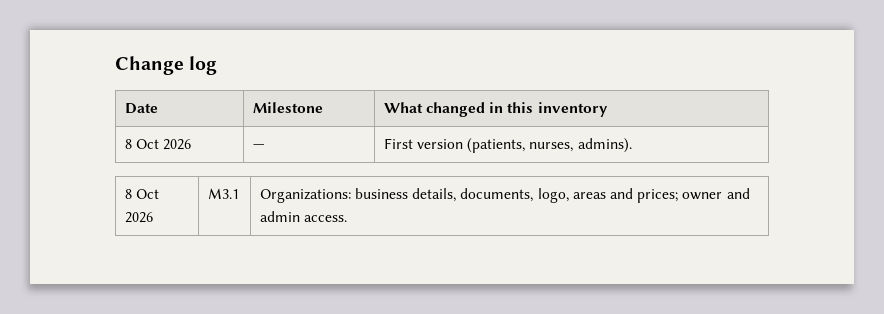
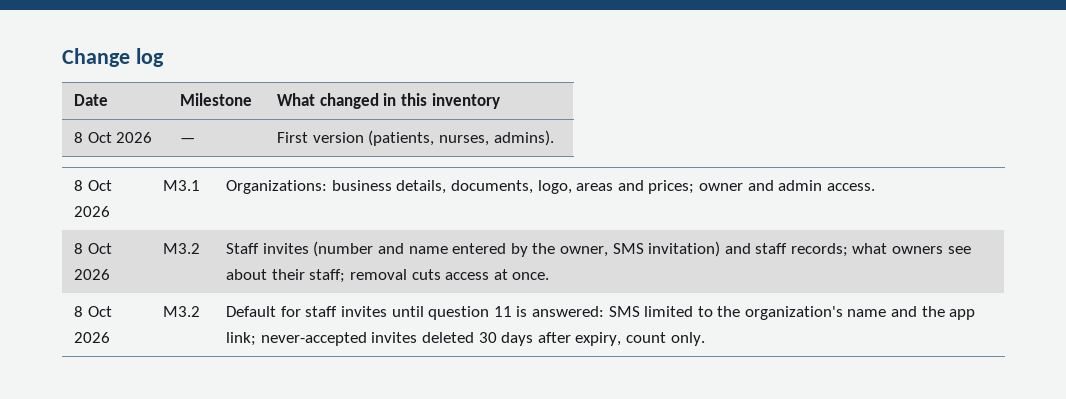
+ 8 Oct 2026 | M3.2 | Staff invites (number and name entered by the owner, SMS invitation) and staff records; what owners see about their staff; removal cuts access at once.
+ 8 Oct 2026 | M3.2 | Default for staff invites until question 11 is answered: SMS limited to the organization's name and the app link; never-accepted invites deleted 30 days after expiry, count only.

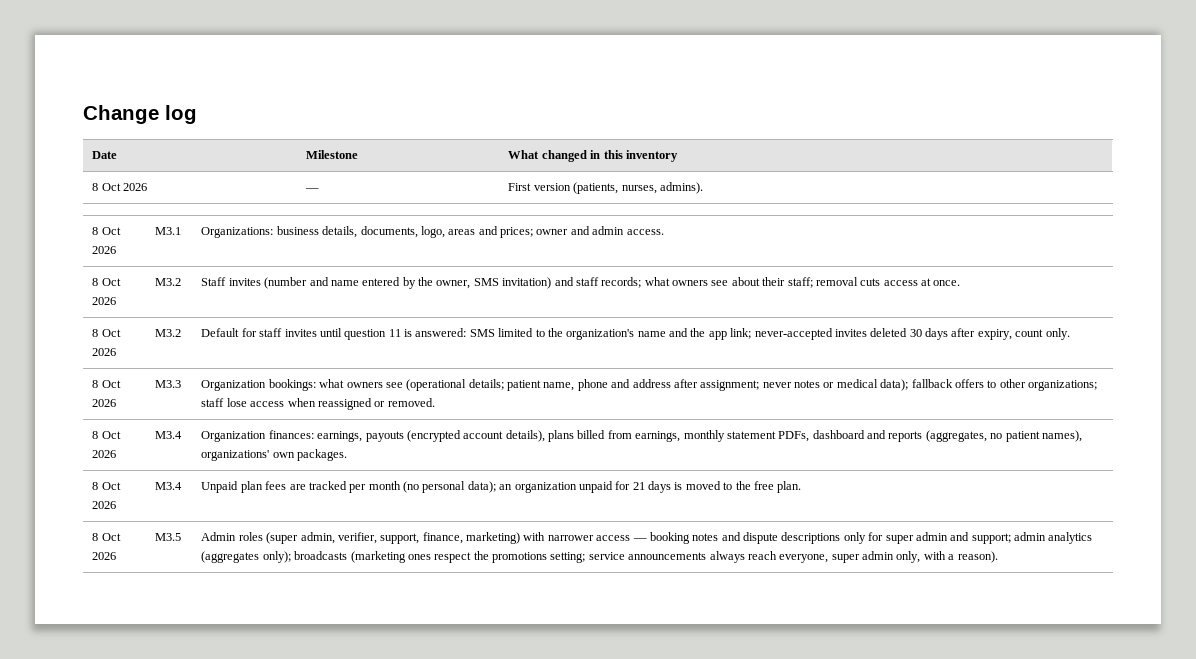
+ 8 Oct 2026 | M3.3 | Organization bookings: what owners see (operational details; patient name, phone and address after assignment; never notes or medical data); fallback offers to other organizations; staff lose access when reassigned or removed.
+ 8 Oct 2026 | M3.4 | Organization finances: earnings, payouts (encrypted account details), plans billed from earnings, monthly statement PDFs, dashboard and reports (aggregates, no patient names), organizations' own packages.
+ 8 Oct 2026 | M3.4 | Unpaid plan fees are tracked per month (no personal data); an organization unpaid for 21 days is moved to the free plan.
+ 8 Oct 2026 | M3.5 | Admin roles (super admin, verifier, support, finance, marketing) with narrower access — booking notes and dispute descriptions only for super admin and support; admin analytics (aggregates only); broadcasts (marketing ones respect the promotions setting; service announcements always reach everyone, super admin only, with a reason).

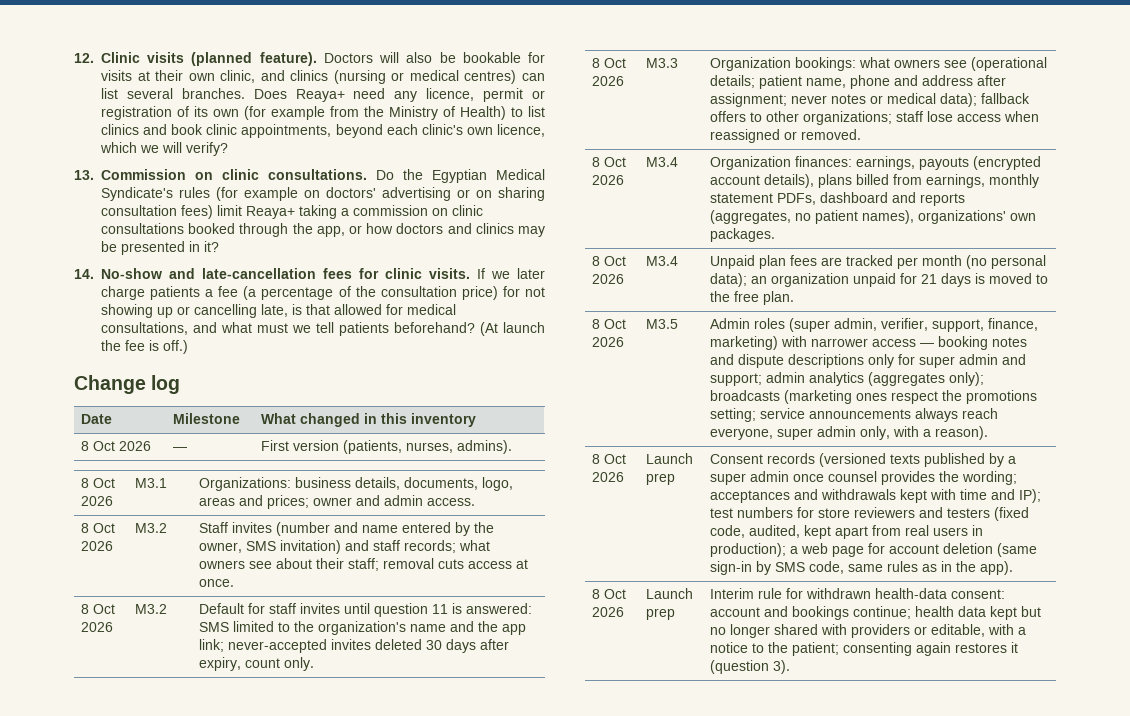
+ 12. Clinic visits (planned feature). Doctors will also be bookable for visits at their own clinic, and clinics (nursing or medical centres) can list several branches. Does Reaya+ need any licence, permit or registration of its own (for example from the Ministry of Health) to list clinics and book clinic appointments, beyond each clinic's own licence, which we will verify?
+ 13. Commission on clinic consultations. Do the Egyptian Medical Syndicate's rules (for example on doctors' advertising or on sharing consultation fees) limit Reaya+ taking a commission on clinic consultations booked through the app, or how doctors and clinics may be presented in it?
+ 14. No-show and late-cancellation fees for clinic visits. If we later charge patients a fee (a percentage of the consultation price) for not showing up or cancelling late, is that allowed for medical consultations, and what must we tell patients beforehand? (At launch the fee is off.)
+ 8 Oct 2026 | Launch prep | Consent records (versioned texts published by a super admin once counsel provides the wording; acceptances and withdrawals kept with time and IP); test numbers for store reviewers and testers (fixed code, audited, kept apart from real users in production); a web page for account deletion (same sign-in by SMS code, same rules as in the app).
+ 8 Oct 2026 | Launch prep | Interim rule for withdrawn health-data consent: account and bookings continue; health data kept but no longer shared with providers or editable, with a notice to the patient; consenting again restores it (question 3).

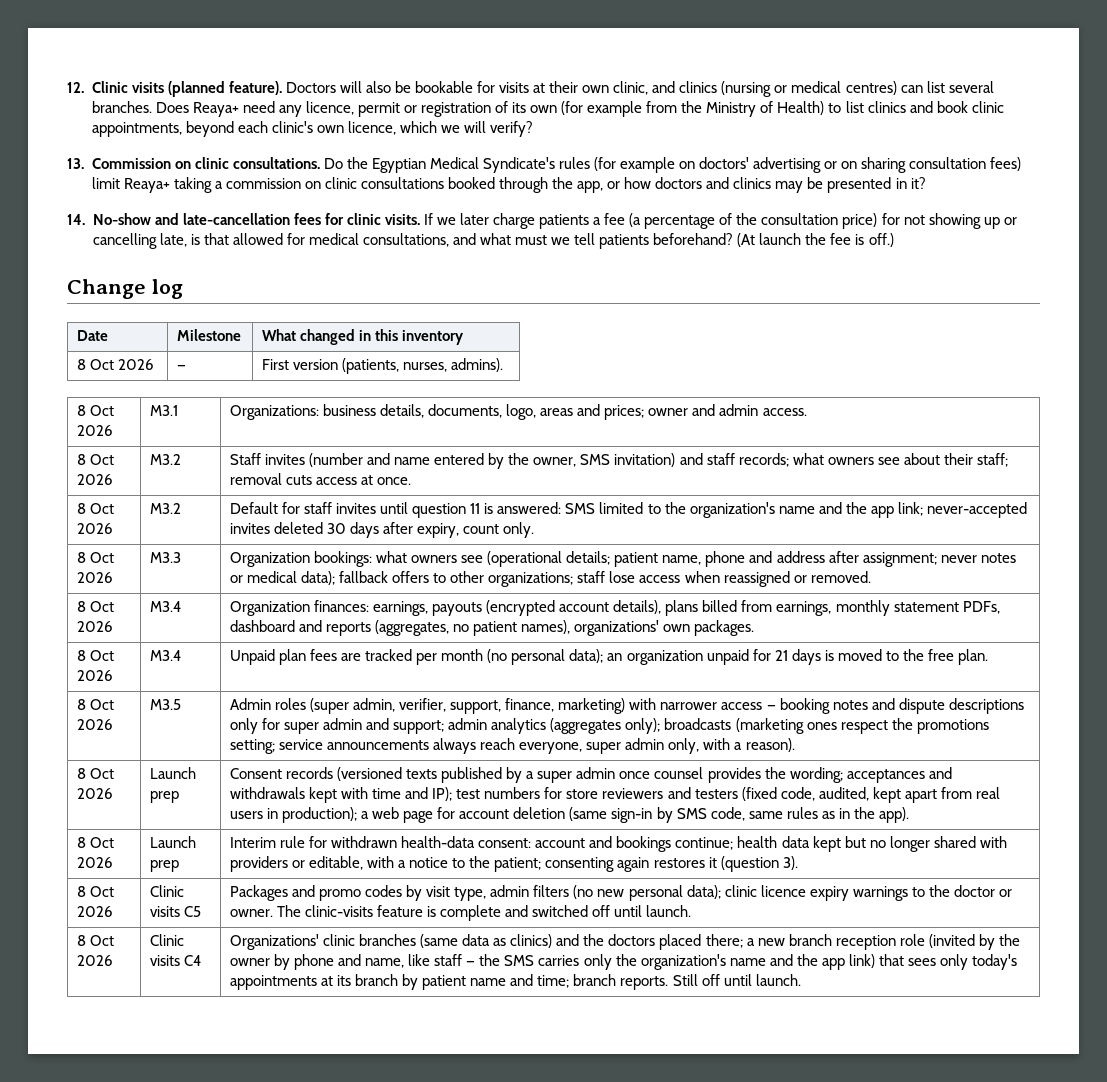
+ 8 Oct 2026 | Clinic visits C5 | Packages and promo codes by visit type, admin filters (no new personal data); clinic licence expiry warnings to the doctor or owner. The clinic-visits feature is complete and switched off until launch.
+ 8 Oct 2026 | Clinic visits C4 | Organizations' clinic branches (same data as clinics) and the doctors placed there; a new branch reception role (invited by the owner by phone and name, like staff — the SMS carries only the organization's name and the app link) that sees only today's appointments at its branch by patient name and time; branch reports. Still off until launch.

